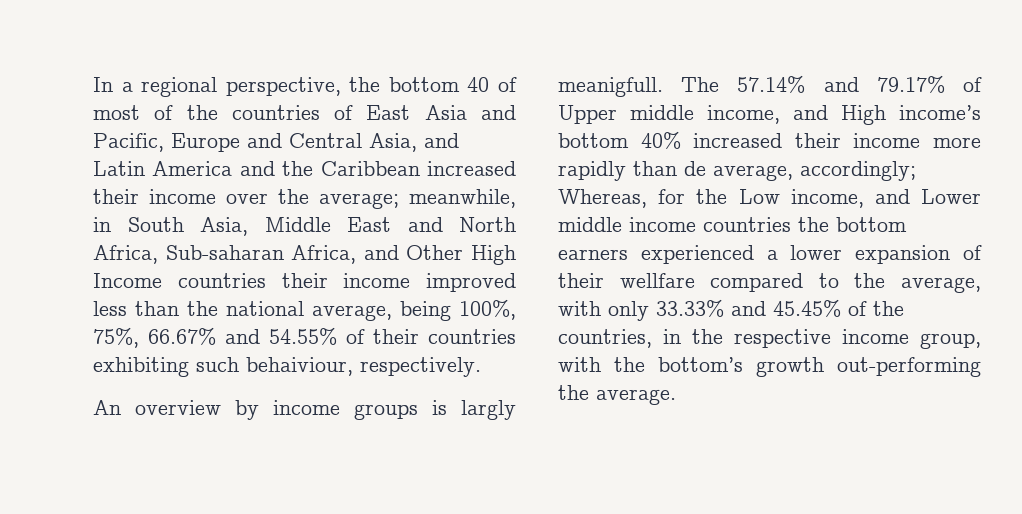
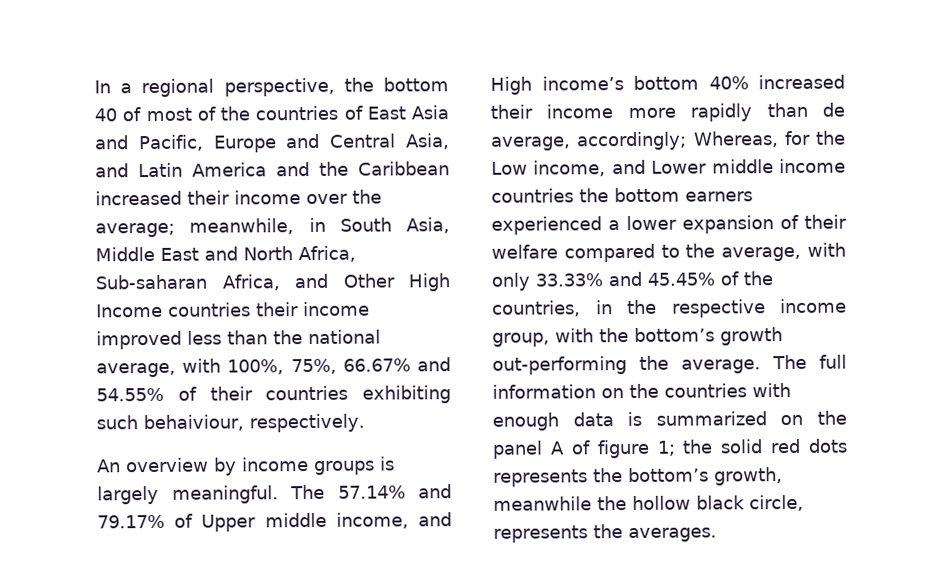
- meanwhile, in South Asia, Middle East and North Africa, Sub-saharan Africa, and Other High Income countries their income improved less than the national average, being 100%, 75%, 66.67% and 54.55% of their countries exhibiting such behaiviour, respectively.
+ meanwhile, in South Asia, Middle East and North Africa, Sub-saharan Africa, and Other High Income countries their income improved less than the national average, with 100%, 75%, 66.67% and 54.55% of their countries exhibiting such behaiviour, respectively.
- An overview by income groups is largly meanigfull.
+ An overview by income groups is largely meaningful.
- Whereas, for the Low income, and Lower middle income countries the bottom earners experienced a lower expansion of their wellfare compared to the average, with only 33.33% and 45.45% of the countries, in the respective income group, with the bottom’s growth out-performing the average.
+ Whereas, for the Low income, and Lower middle income countries the bottom earners experienced a lower expansion of their welfare compared to the average, with only 33.33% and 45.45% of the countries, in the respective income group, with the bottom’s growth out-performing the average.
+ The full information on the countries with enough data is summarized on the panel A of figure 1; the solid red dots represents the bottom’s growth, meanwhile the hollow black circle, represents the averages.

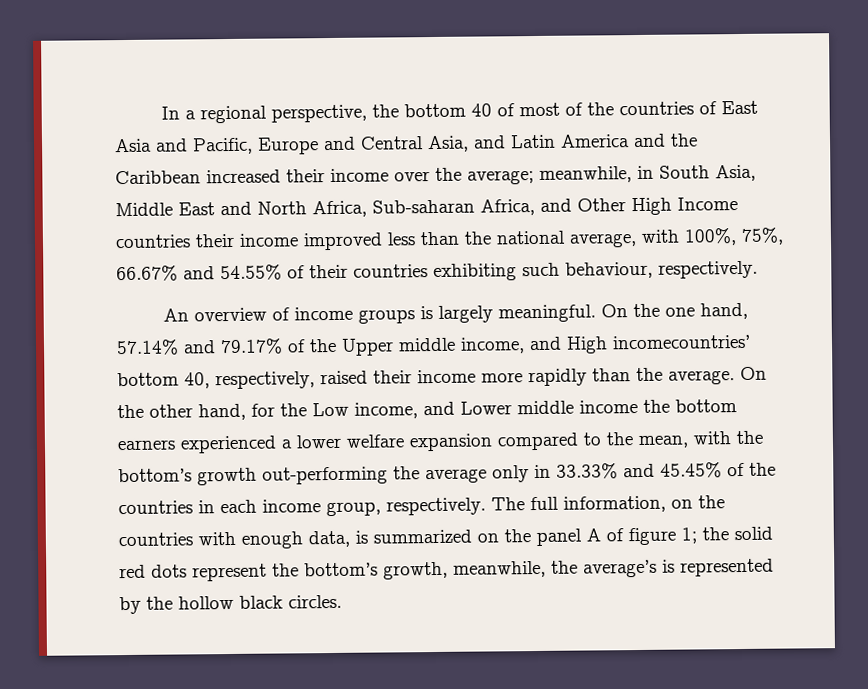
- meanwhile, in South Asia, Middle East and North Africa, Sub-saharan Africa, and Other High Income countries their income improved less than the national average, with 100%, 75%, 66.67% and 54.55% of their countries exhibiting such behaiviour, respectively.
+ meanwhile, in South Asia, Middle East and North Africa, Sub-saharan Africa, and Other High Income countries their income improved less than the national average, with 100%, 75%, 66.67% and 54.55% of their countries exhibiting such behaviour, respectively.
- An overview by income groups is largely meaningful.
+ An overview of income groups is largely meaningful.
- The 57.14% and 79.17% of Upper middle income, and High income’s bottom 40% increased their income more rapidly than de average, accordingly; Whereas, for the Low income, and Lower middle income countries the bottom earners experienced a lower expansion of their welfare compared to the average, with only 33.33% and 45.45% of the countries, in the respective income group, with the bottom’s growth out-performing the average.
+ On the one hand, 57.14% and 79.17% of the Upper middle income, and High incomecountries’ bottom 40, respectively, raised their income more rapidly than the average. On the other hand, for the Low income, and Lower middle income the bottom earners experienced a lower welfare expansion compared to the mean, with the bottom’s growth out-performing the average only in 33.33% and 45.45% of the countries in each income group, respectively.
- The full information on the countries with enough data is summarized on the panel A of figure 1; the solid red dots represents the bottom’s growth, meanwhile the hollow black circle, represents the averages.
+ The full information, on the countries with enough data, is summarized on the panel A of figure 1; the solid red dots represent the bottom’s growth, meanwhile, the average’s is represented by the hollow black circles.

